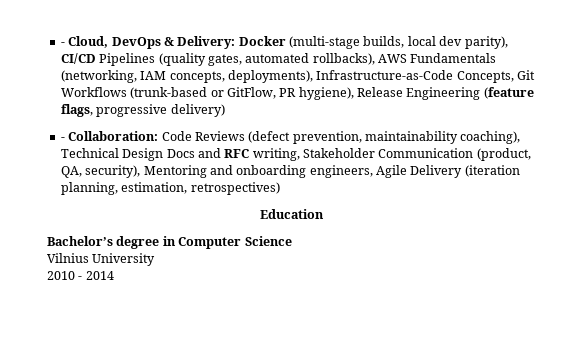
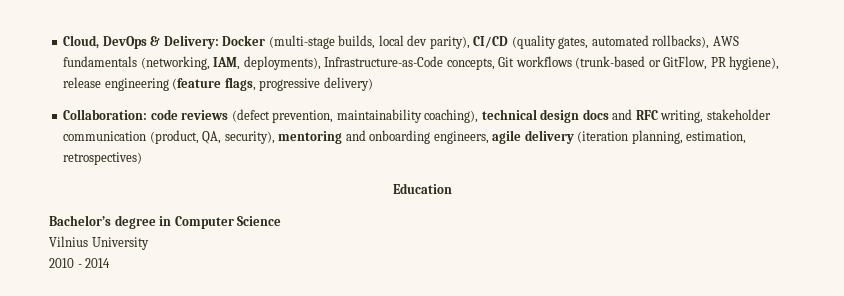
- - Cloud, DevOps & Delivery: Docker (multi-stage builds, local dev parity), CI/CD Pipelines (quality gates, automated rollbacks), AWS Fundamentals (networking, IAM concepts, deployments), Infrastructure-as-Code Concepts, Git Workflows (trunk-based or GitFlow, PR hygiene), Release Engineering (feature flags, progressive delivery)
+ Cloud, DevOps & Delivery: Docker (multi-stage builds, local dev parity), CI/CD (quality gates, automated rollbacks), AWS fundamentals (networking, IAM, deployments), Infrastructure-as-Code concepts, Git workflows (trunk-based or GitFlow, PR hygiene), release engineering (feature flags, progressive delivery)
- - Collaboration: Code Reviews (defect prevention, maintainability coaching), Technical Design Docs and RFC writing, Stakeholder Communication (product, QA, security), Mentoring and onboarding engineers, Agile Delivery (iteration planning, estimation, retrospectives)
+ Collaboration: code reviews (defect prevention, maintainability coaching), technical design docs and RFC writing, stakeholder communication (product, QA, security), mentoring and onboarding engineers, agile delivery (iteration planning, estimation, retrospectives)

